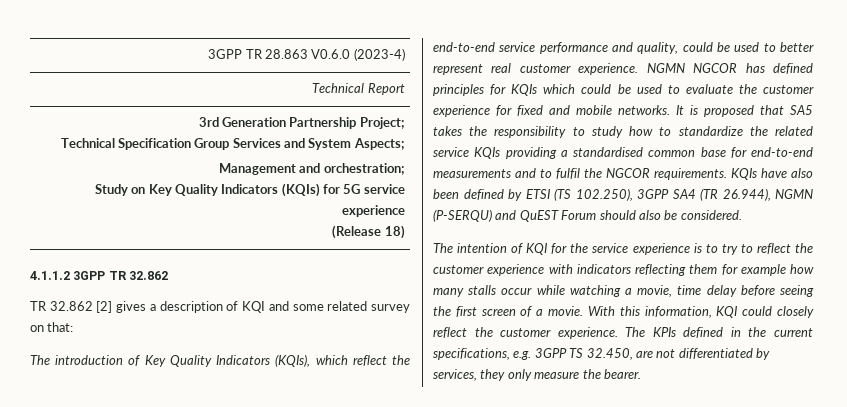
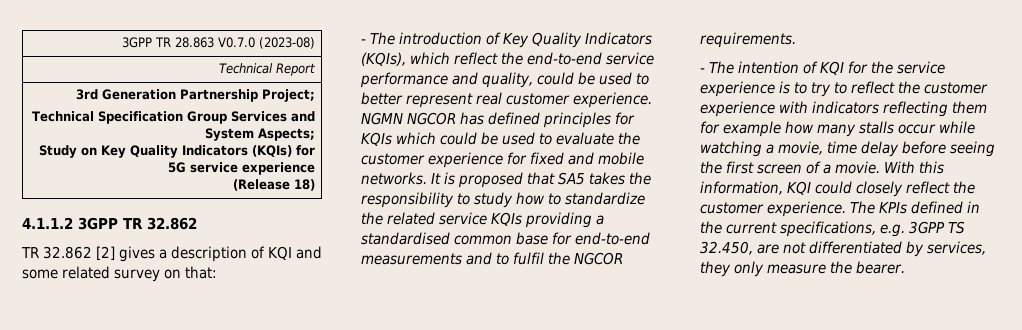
- 3GPP TR 28.863 V0.6.0 (2023-4)
+ 3GPP TR 28.863 V0.7.0 (2023-08)
  3rd Generation Partnership Project;
  Technical Specification Group Services and System Aspects;
- Management and orchestration;
- The introduction of Key Quality Indicators (KQIs), which reflect the end-to-end service performance and quality, could be used to better represent real customer experience.
+ - The introduction of Key Quality Indicators (KQIs), which reflect the end-to-end service performance and quality, could be used to better represent real customer experience.
- It is proposed that SA5 takes the responsibility to study how to standardize the related service KQIs providing a standardised common base for end-to-end measurements and to fulfil the NGCOR requirements. KQIs have also been defined by ETSI (TS 102.250), 3GPP SA4 (TR 26.944), NGMN (P-SERQU) and QuEST Forum should also be considered.
- The intention of KQI for the service experience is to try to reflect the customer experience with indicators reflecting them for example how many stalls occur while watching a movie, time delay before seeing the first screen of a movie.
+ It is proposed that SA5 takes the responsibility to study how to standardize the related service KQIs providing a standardised common base for end-to-end measurements and to fulfil the NGCOR requirements.
+ - The intention of KQI for the service experience is to try to reflect the customer experience with indicators reflecting them for example how many stalls occur while watching a movie, time delay before seeing the first screen of a movie.

